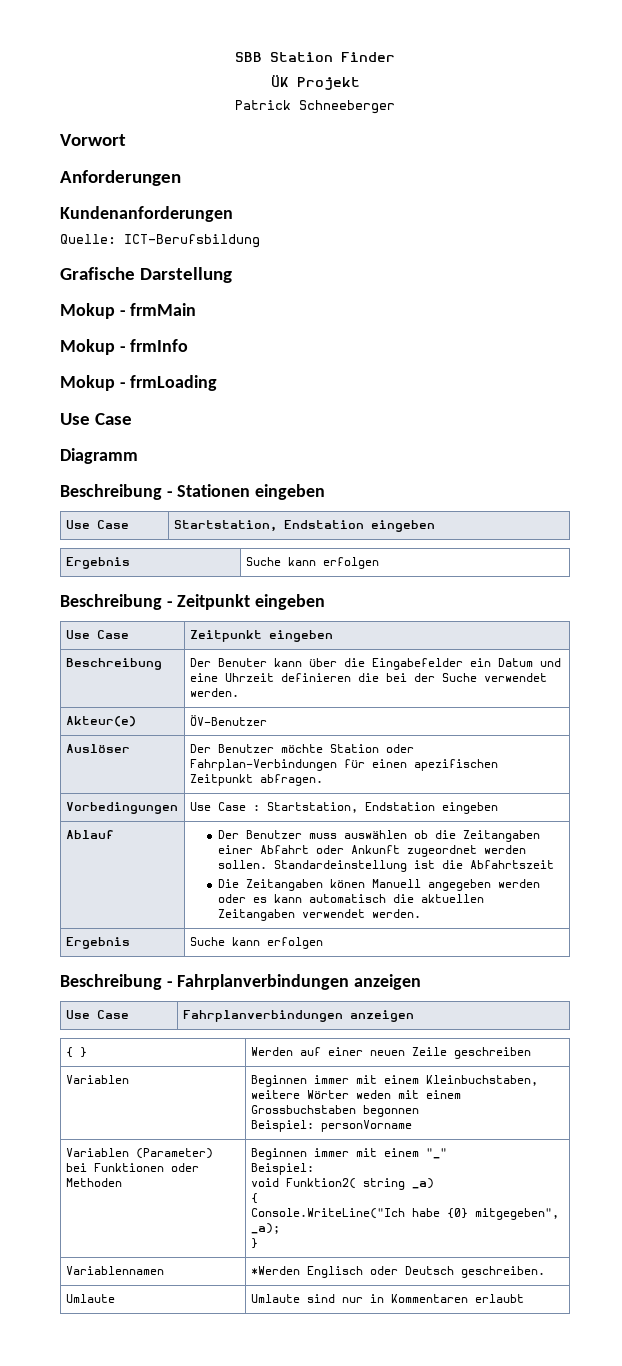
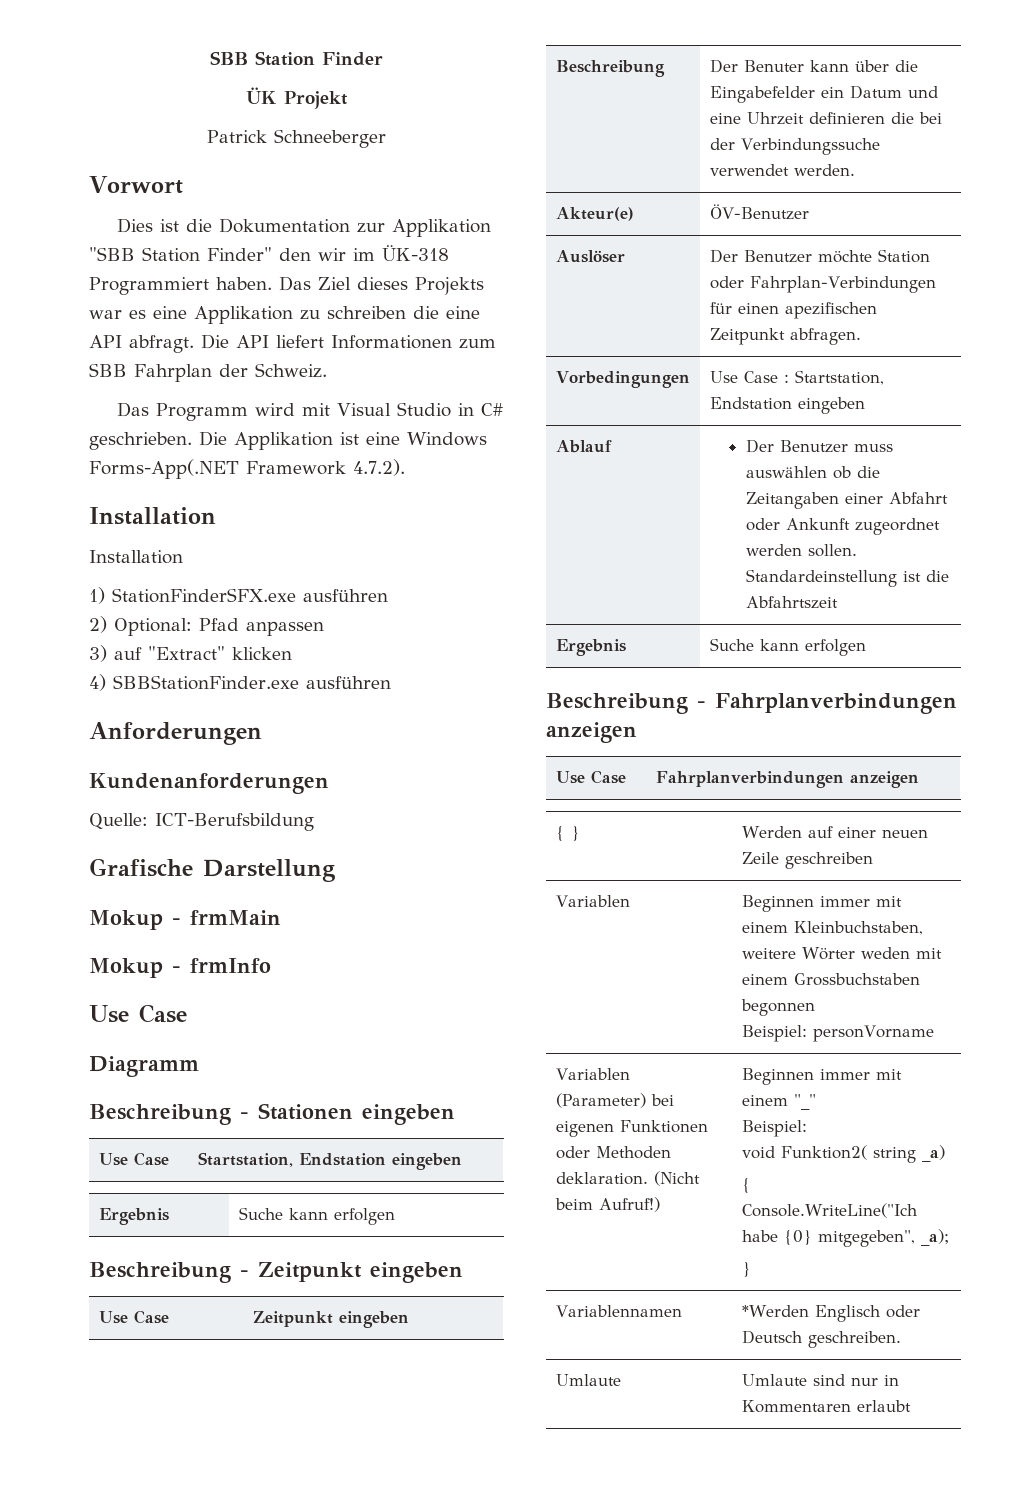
+ Dies ist die Dokumentation zur Applikation "SBB Station Finder" den wir im ÜK-318 Programmiert haben. Das Ziel dieses Projekts war es eine Applikation zu schreiben die eine API abfragt. Die API liefert Informationen zum SBB Fahrplan der Schweiz.
+ Das Programm wird mit Visual Studio in C# geschrieben. Die Applikation ist eine Windows Forms-App(.NET Framework 4.7.2).
+ Installation
+ Installation
+ 1) StationFinderSFX.exe ausführen
+ 2) Optional: Pfad anpassen
+ 3) auf "Extract" klicken
+ 4) SBBStationFinder.exe ausführen
- Mokup - frmLoading
- Beschreibung | Der Benuter kann über die Eingabefelder ein Datum und eine Uhrzeit definieren die bei der Suche verwendet werden.
+ Beschreibung | Der Benuter kann über die Eingabefelder ein Datum und eine Uhrzeit definieren die bei der Verbindungssuche verwendet werden.
  Ablauf | Der Benutzer muss auswählen ob die Zeitangaben einer Abfahrt oder Ankunft zugeordnet werden sollen. Standardeinstellung ist die Abfahrtszeit
- Die Zeitangaben könen Manuell angegeben werden oder es kann automatisch die aktuellen Zeitangaben verwendet werden.
- Variablen (Parameter) bei Funktionen oder Methoden | Beginnen immer mit einem "_"
+ Variablen (Parameter) bei eigenen Funktionen oder Methoden deklaration. (Nicht beim Aufruf!) | Beginnen immer mit einem "_"

